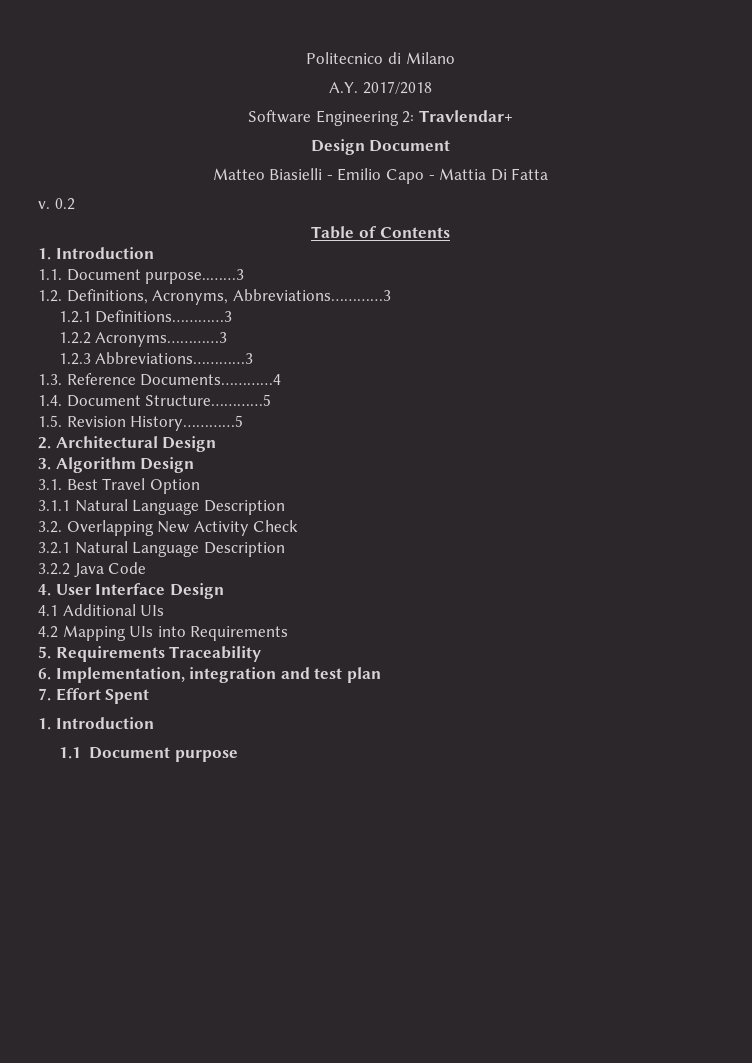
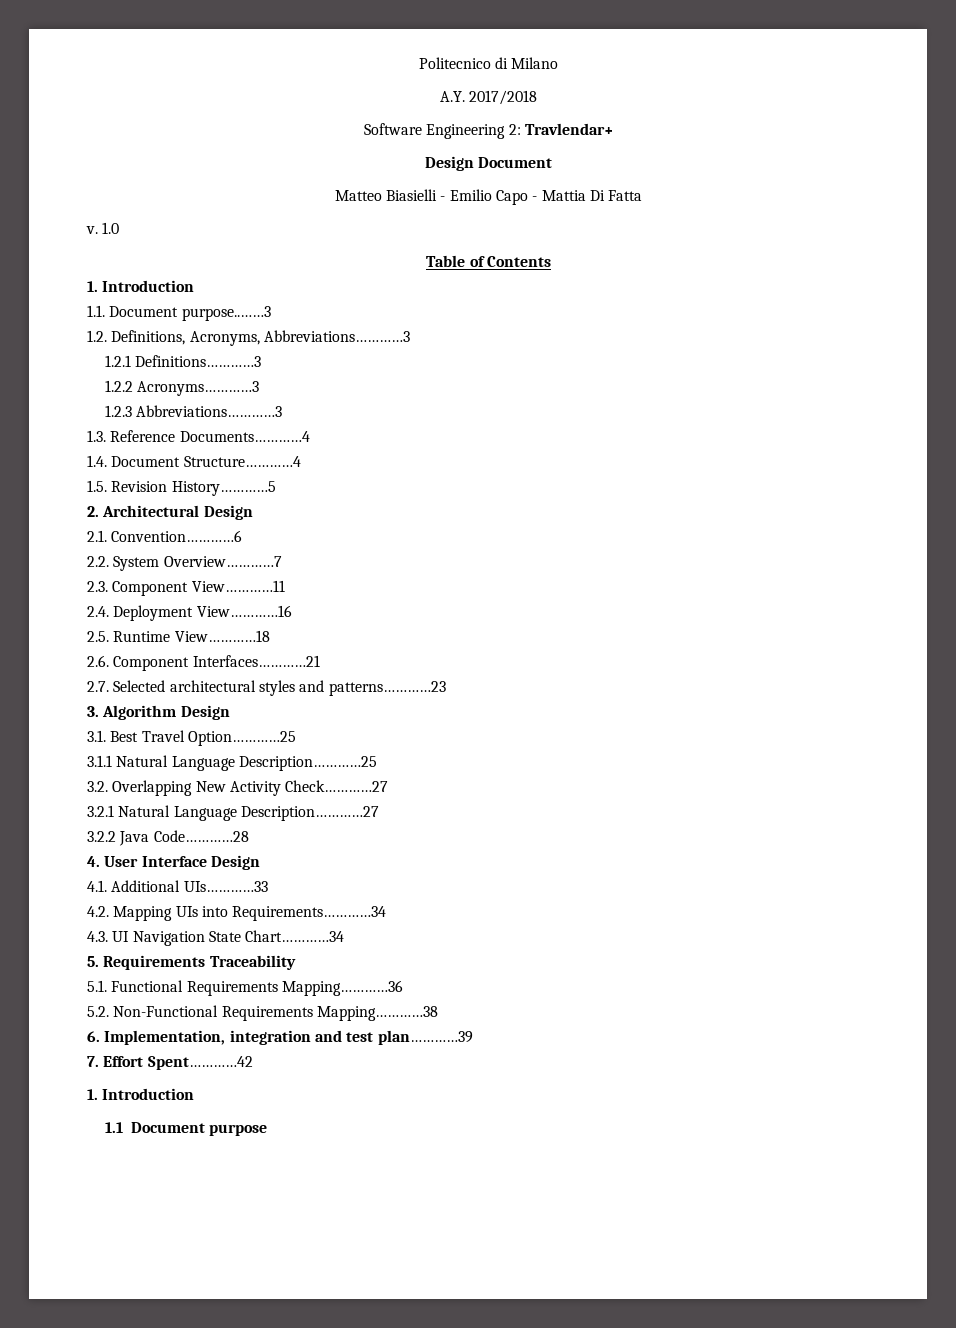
- 0.2
+ 1.0
- 1.4. Document Structure…………5
+ 1.4. Document Structure…………4
+ 2.1. Convention…………6
+ 2.2. System Overview…………7
+ 2.3. Component View…………11
+ 2.4. Deployment View…………16
+ 2.5. Runtime View…………18
+ 2.6. Component Interfaces…………21
+ 2.7. Selected architectural styles and patterns…………23
- 3.1. Best Travel Option
+ 3.1. Best Travel Option…………25
- 3.1.1 Natural Language Description
+ 3.1.1 Natural Language Description…………25
- 3.2. Overlapping New Activity Check
+ 3.2. Overlapping New Activity Check…………27
- 3.2.1 Natural Language Description
+ 3.2.1 Natural Language Description…………27
- 3.2.2 Java Code
+ 3.2.2 Java Code…………28
- 4.1 Additional UIs
- 4.2 Mapping UIs into Requirements
+ 4.1. Additional UIs…………33
+ 4.2. Mapping UIs into Requirements…………34
+ 4.3. UI Navigation State Chart…………34
  5. Requirements Traceability
+ 5.1. Functional Requirements Mapping…………36
+ 5.2. Non-Functional Requirements Mapping…………38
- 6. Implementation, integration and test plan
+ 6. Implementation, integration and test plan…………39
- 7. Effort Spent
+ 7. Effort Spent…………42

